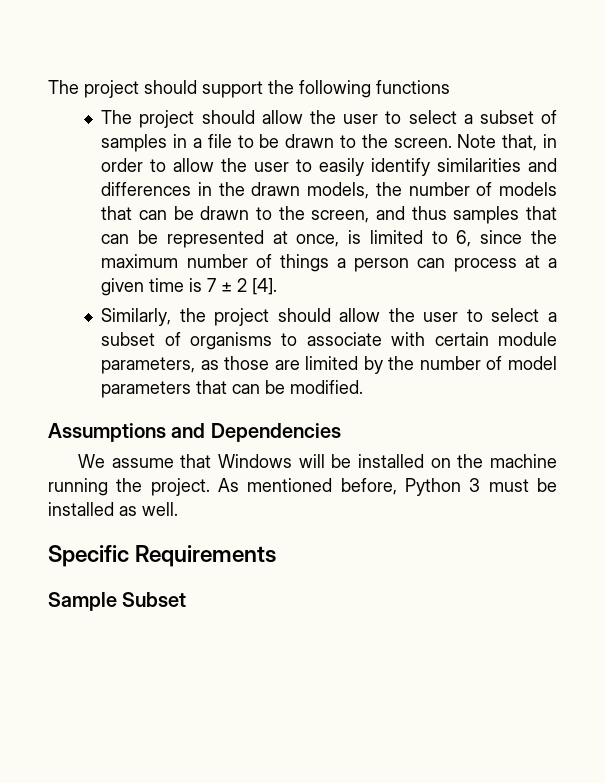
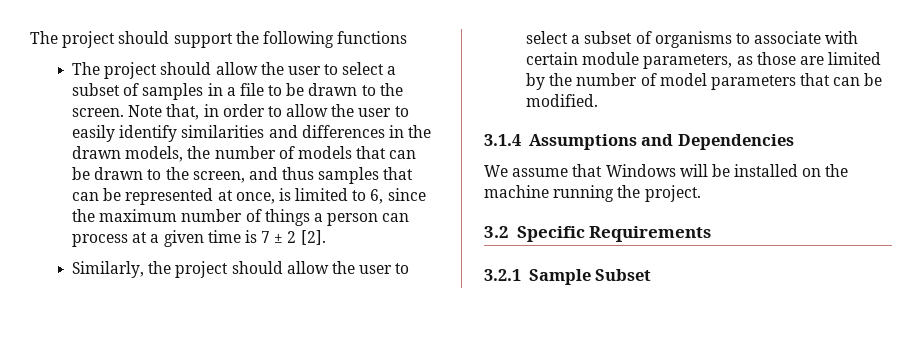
- Note that, in order to allow the user to easily identify similarities and differences in the drawn models, the number of models that can be drawn to the screen, and thus samples that can be represented at once, is limited to 6, since the maximum number of things a person can process at a given time is 7 ± 2 [4].
+ Note that, in order to allow the user to easily identify similarities and differences in the drawn models, the number of models that can be drawn to the screen, and thus samples that can be represented at once, is limited to 6, since the maximum number of things a person can process at a given time is 7 ± 2 [2].
- Assumptions and Dependencies
+ 3.1.4 Assumptions and Dependencies
- We assume that Windows will be installed on the machine running the project. As mentioned before, Python 3 must be installed as well.
- Specific Requirements
+ We assume that Windows will be installed on the machine running the project.
+ 3.2 Specific Requirements
- Sample Subset
+ 3.2.1 Sample Subset

